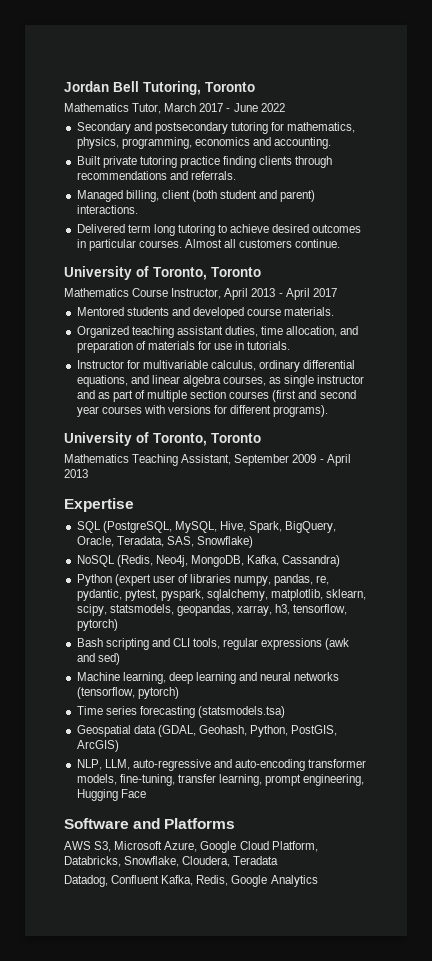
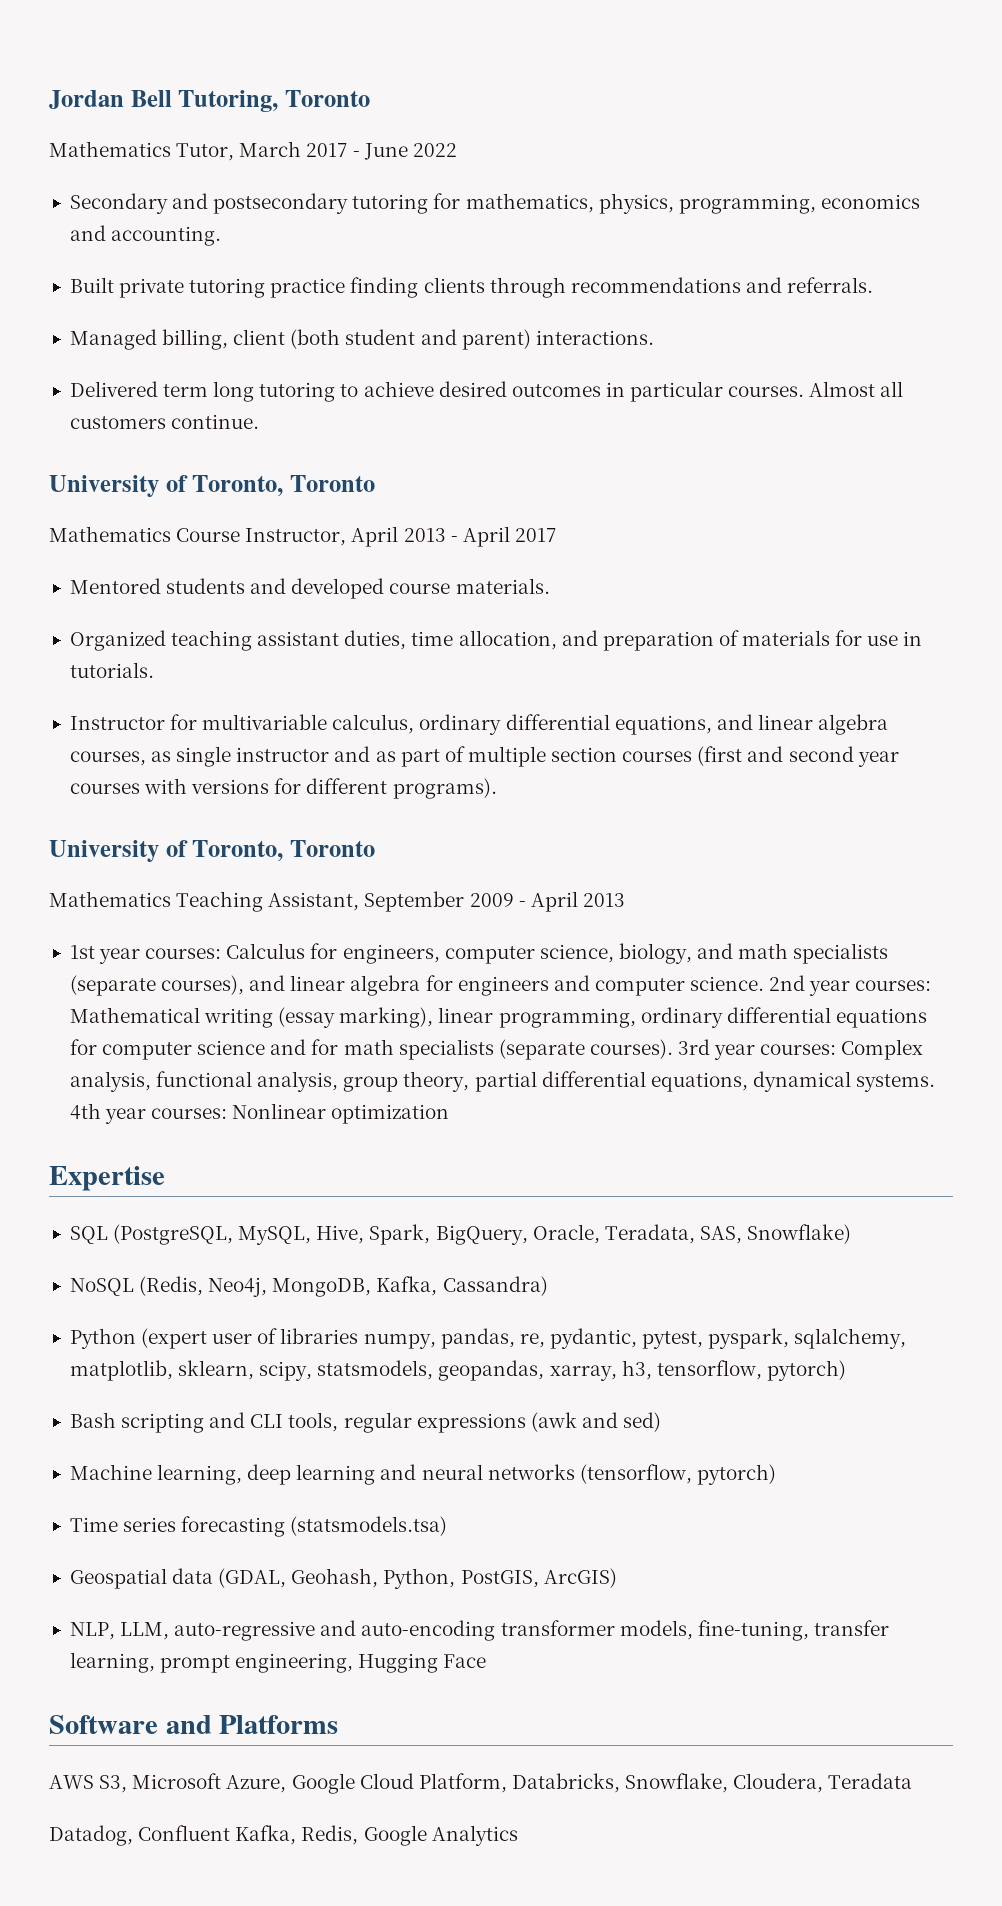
+ 1st year courses: Calculus for engineers, computer science, biology, and math specialists (separate courses), and linear algebra for engineers and computer science. 2nd year courses: Mathematical writing (essay marking), linear programming, ordinary differential equations for computer science and for math specialists (separate courses). 3rd year courses: Complex analysis, functional analysis, group theory, partial differential equations, dynamical systems. 4th year courses: Nonlinear optimization

